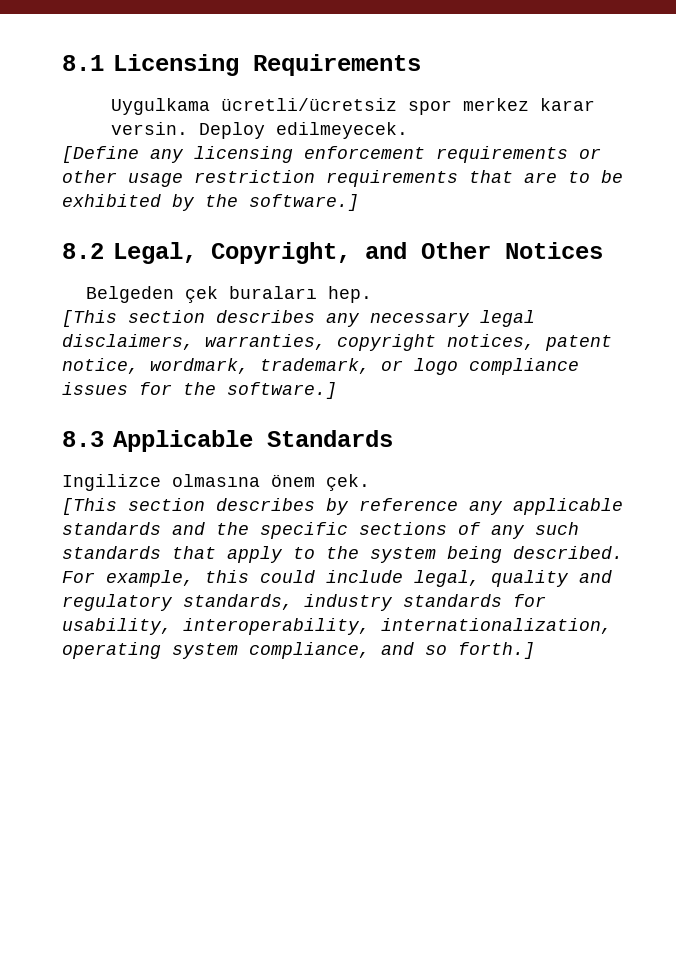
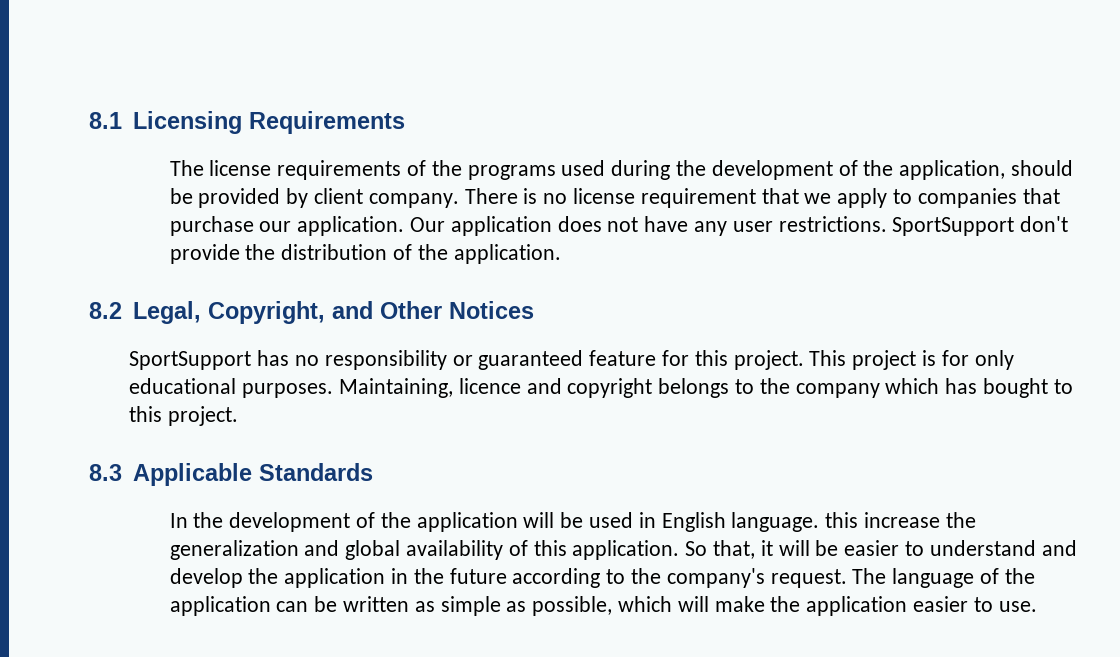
- Uygulkama ücretli/ücretsiz spor merkez karar versin. Deploy edilmeyecek.
- [Define any licensing enforcement requirements or other usage restriction requirements that are to be exhibited by the software.]
+ The license requirements of the programs used during the development of the application, should be provided by client company. There is no license requirement that we apply to companies that purchase our application. Our application does not have any user restrictions. SportSupport don't provide the distribution of the application.
- Belgeden çek buraları hep.
- [This section describes any necessary legal disclaimers, warranties, copyright notices, patent notice, wordmark, trademark, or logo compliance issues for the software.]
+ SportSupport has no responsibility or guaranteed feature for this project. This project is for only educational purposes. Maintaining, licence and copyright belongs to the company which has bought to this project.
  8.3 Applicable Standards
- Ingilizce olmasına önem çek.
- [This section describes by reference any applicable standards and the specific sections of any such standards that apply to the system being described. For example, this could include legal, quality and regulatory standards, industry standards for usability, interoperability, internationalization, operating system compliance, and so forth.]
+ In the development of the application will be used in English language. this increase the generalization and global availability of this application. So that, it will be easier to understand and develop the application in the future according to the company's request. The language of the application can be written as simple as possible, which will make the application easier to use.

